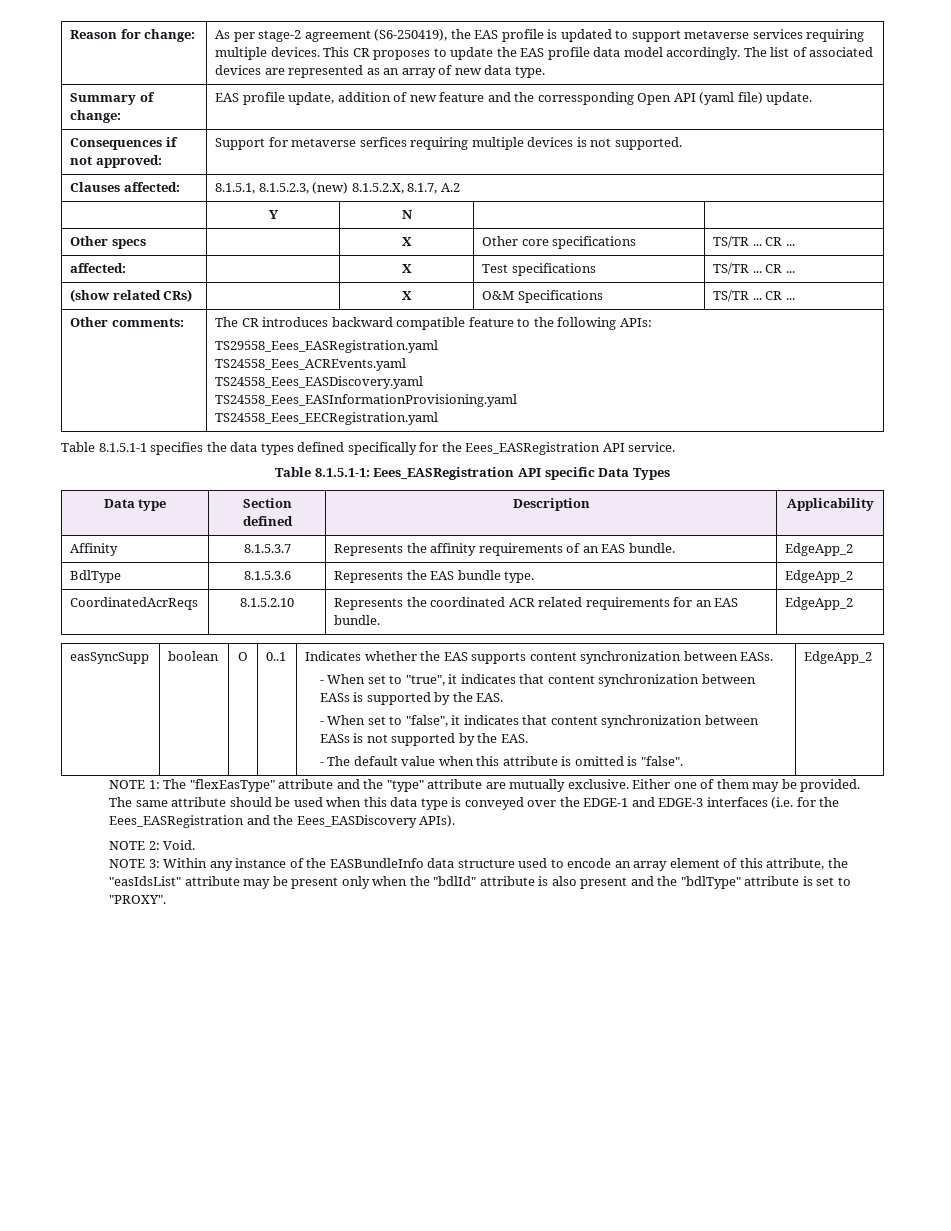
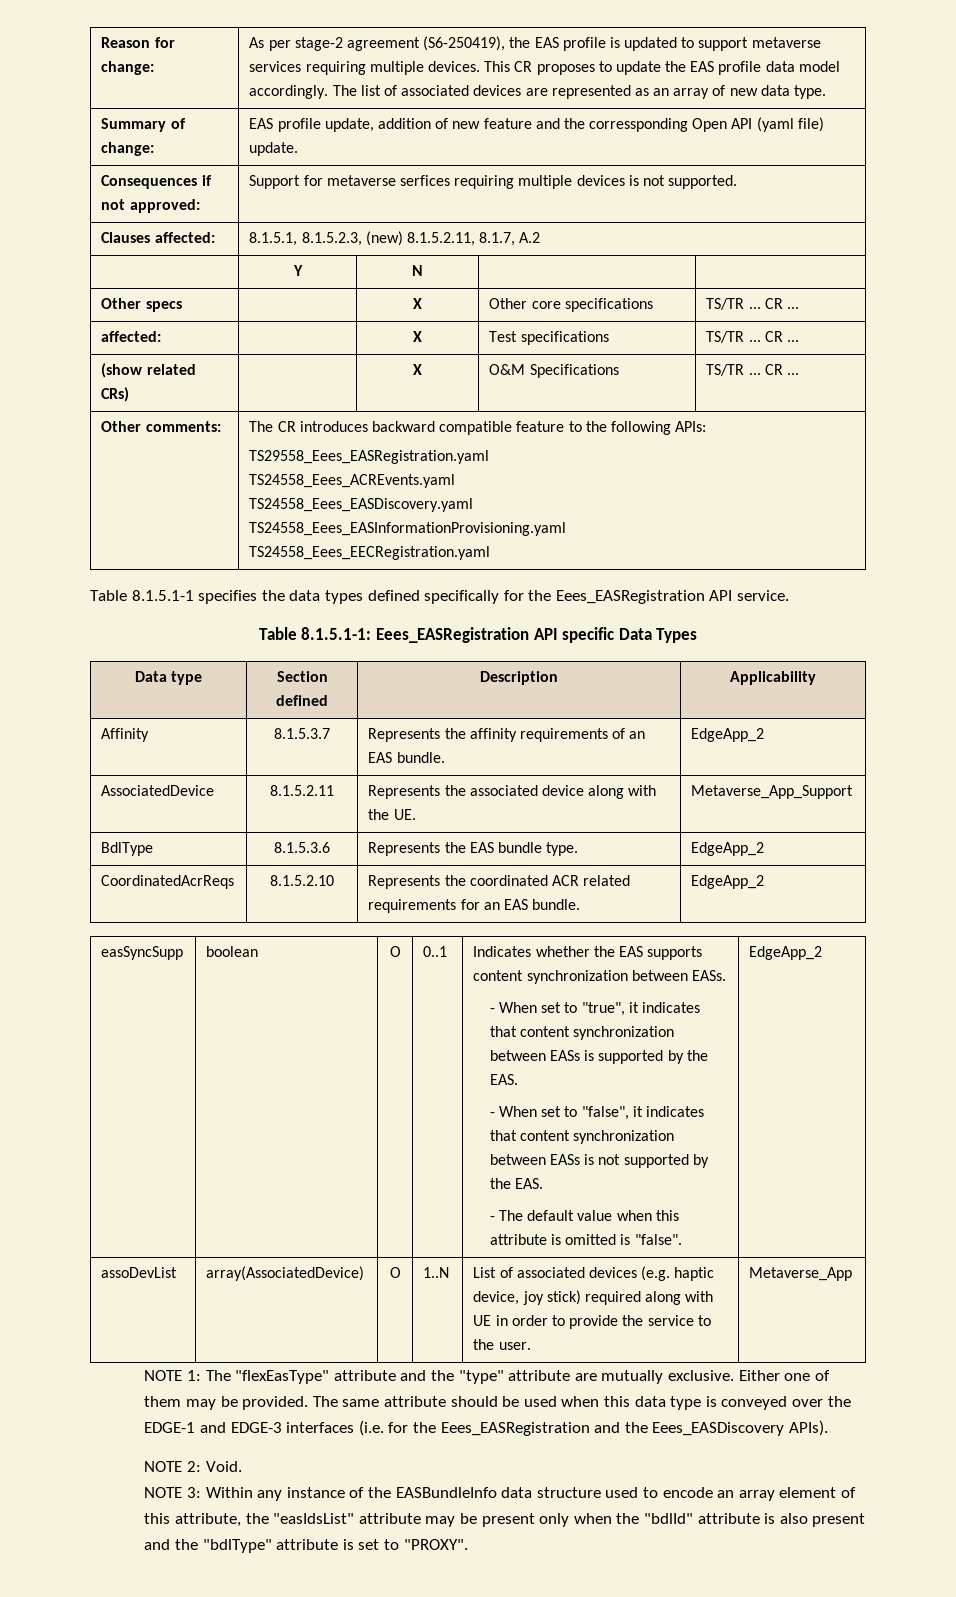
- Clauses affected: | 8.1.5.1, 8.1.5.2.3, (new) 8.1.5.2.X, 8.1.7, A.2
+ Clauses affected: | 8.1.5.1, 8.1.5.2.3, (new) 8.1.5.2.11, 8.1.7, A.2
+ AssociatedDevice | 8.1.5.2.11 | Represents the associated device along with the UE. | Metaverse_App_Support
+ assoDevList | array(AssociatedDevice) | O | 1..N | List of associated devices (e.g. haptic device, joy stick) required along with UE in order to provide the service to the user. | Metaverse_App

